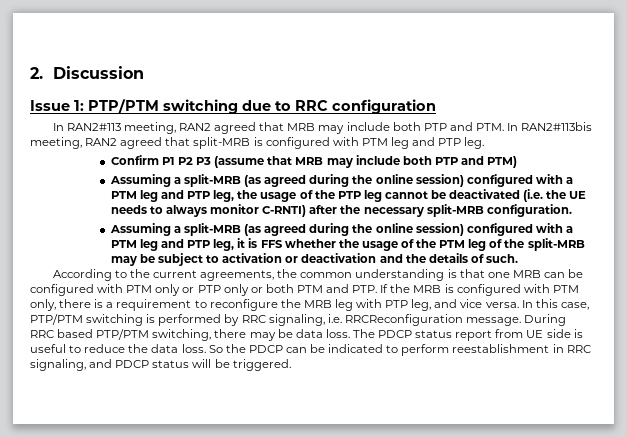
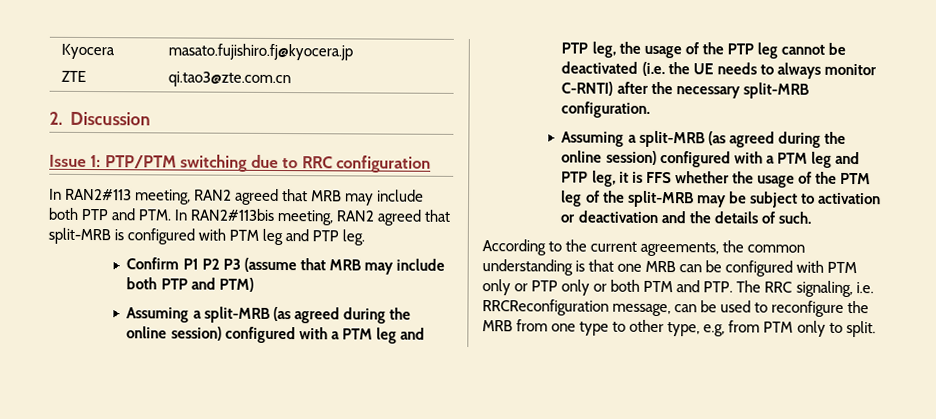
+ Kyocera | masato.fujishiro.fj@kyocera.jp
+ ZTE | qi.tao3@zte.com.cn
- According to the current agreements, the common understanding is that one MRB can be configured with PTM only or PTP only or both PTM and PTP. If the MRB is configured with PTM only, there is a requirement to reconfigure the MRB leg with PTP leg, and vice versa. In this case, PTP/PTM switching is performed by RRC signaling, i.e. RRCReconfiguration message. During RRC based PTP/PTM switching, there may be data loss. The PDCP status report from UE side is useful to reduce the data loss. So the PDCP can be indicated to perform reestablishment in RRC signaling, and PDCP status will be triggered.
+ According to the current agreements, the common understanding is that one MRB can be configured with PTM only or PTP only or both PTM and PTP. The RRC signaling, i.e. RRCReconfiguration message, can be used to reconfigure the MRB from one type to other type, e.g, from PTM only to split.

